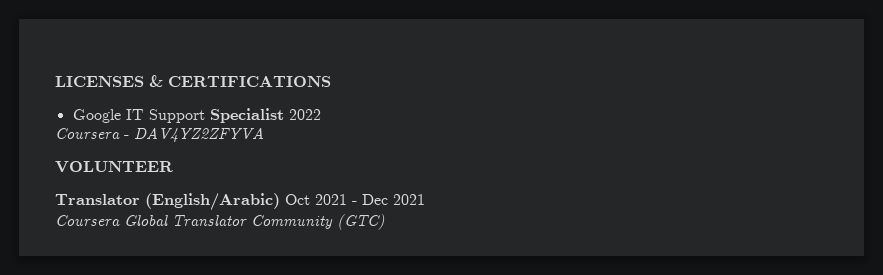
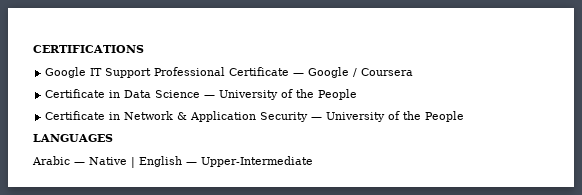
- LICENSES & CERTIFICATIONS
+ CERTIFICATIONS
- Google IT Support Specialist 2022
- Coursera - DAV4YZ2ZFYVA
- VOLUNTEER
- Translator (English/Arabic) Oct 2021 - Dec 2021
- Coursera Global Translator Community (GTC)
+ Google IT Support Professional Certificate — Google / Coursera
+ Certificate in Data Science — University of the People
+ Certificate in Network & Application Security — University of the People
+ LANGUAGES
+ Arabic — Native | English — Upper-Intermediate

